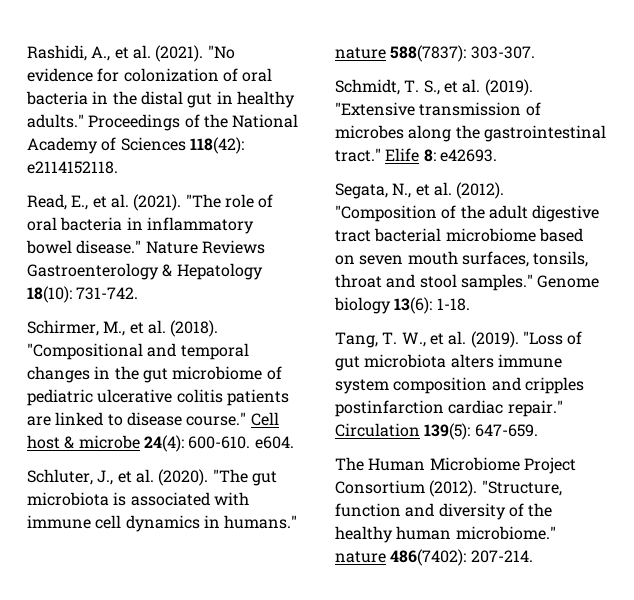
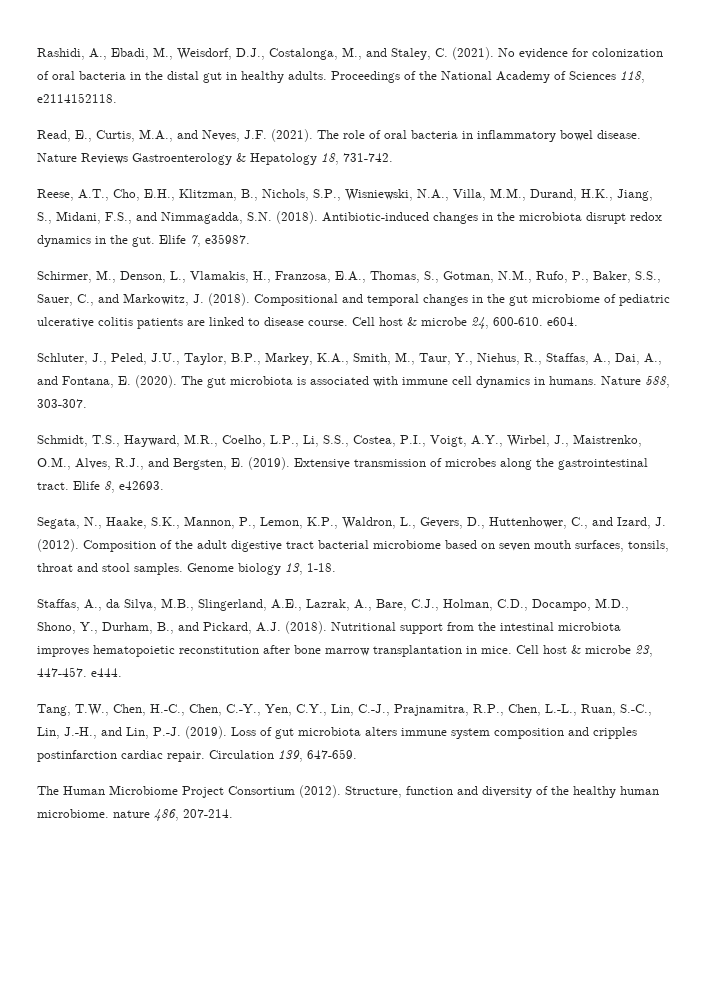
- Rashidi, A., et al. (2021). "No evidence for colonization of oral bacteria in the distal gut in healthy adults."
+ Rashidi, A., Ebadi, M., Weisdorf, D.J., Costalonga, M., and Staley, C. (2021). No evidence for colonization of oral bacteria in the distal gut in healthy adults.
- Proceedings of the National Academy of Sciences 118(42): e2114152118.
+ Proceedings of the National Academy of Sciences 118, e2114152118.
- Read, E., et al. (2021). "The role of oral bacteria in inflammatory bowel disease."
+ Read, E., Curtis, M.A., and Neves, J.F. (2021). The role of oral bacteria in inflammatory bowel disease.
- Nature Reviews Gastroenterology & Hepatology 18(10): 731-742.
+ Nature Reviews Gastroenterology & Hepatology 18, 731-742.
- Schirmer, M., et al. (2018). "Compositional and temporal changes in the gut microbiome of pediatric ulcerative colitis patients are linked to disease course." Cell host & microbe 24(4): 600-610. e604.
+ Reese, A.T., Cho, E.H., Klitzman, B., Nichols, S.P., Wisniewski, N.A., Villa, M.M., Durand, H.K., Jiang, S., Midani, F.S., and Nimmagadda, S.N. (2018). Antibiotic-induced changes in the microbiota disrupt redox dynamics in the gut. Elife 7, e35987.
+ Schirmer, M., Denson, L., Vlamakis, H., Franzosa, E.A., Thomas, S., Gotman, N.M., Rufo, P., Baker, S.S., Sauer, C., and Markowitz, J. (2018). Compositional and temporal changes in the gut microbiome of pediatric ulcerative colitis patients are linked to disease course. Cell host & microbe 24, 600-610. e604.
- Schluter, J., et al. (2020). "The gut microbiota is associated with immune cell dynamics in humans." nature 588(7837): 303-307.
+ Schluter, J., Peled, J.U., Taylor, B.P., Markey, K.A., Smith, M., Taur, Y., Niehus, R., Staffas, A., Dai, A., and Fontana, E. (2020). The gut microbiota is associated with immune cell dynamics in humans. Nature 588, 303-307.
- Schmidt, T. S., et al. (2019). "Extensive transmission of microbes along the gastrointestinal tract." Elife 8: e42693.
+ Schmidt, T.S., Hayward, M.R., Coelho, L.P., Li, S.S., Costea, P.I., Voigt, A.Y., Wirbel, J., Maistrenko, O.M., Alves, R.J., and Bergsten, E. (2019). Extensive transmission of microbes along the gastrointestinal tract. Elife 8, e42693.
- Segata, N., et al. (2012). "Composition of the adult digestive tract bacterial microbiome based on seven mouth surfaces, tonsils, throat and stool samples."
+ Segata, N., Haake, S.K., Mannon, P., Lemon, K.P., Waldron, L., Gevers, D., Huttenhower, C., and Izard, J. (2012). Composition of the adult digestive tract bacterial microbiome based on seven mouth surfaces, tonsils, throat and stool samples.
- Genome biology 13(6): 1-18.
+ Genome biology 13, 1-18.
- Tang, T. W., et al. (2019). "Loss of gut microbiota alters immune system composition and cripples postinfarction cardiac repair." Circulation 139(5): 647-659.
+ Staffas, A., da Silva, M.B., Slingerland, A.E., Lazrak, A., Bare, C.J., Holman, C.D., Docampo, M.D., Shono, Y., Durham, B., and Pickard, A.J. (2018). Nutritional support from the intestinal microbiota improves hematopoietic reconstitution after bone marrow transplantation in mice. Cell host & microbe 23, 447-457. e444.
+ Tang, T.W., Chen, H.-C., Chen, C.-Y., Yen, C.Y., Lin, C.-J., Prajnamitra, R.P., Chen, L.-L., Ruan, S.-C., Lin, J.-H., and Lin, P.-J. (2019). Loss of gut microbiota alters immune system composition and cripples postinfarction cardiac repair. Circulation 139, 647-659.
- "Structure, function and diversity of the healthy human microbiome." nature 486(7402): 207-214.
+ Structure, function and diversity of the healthy human microbiome. nature 486, 207-214.

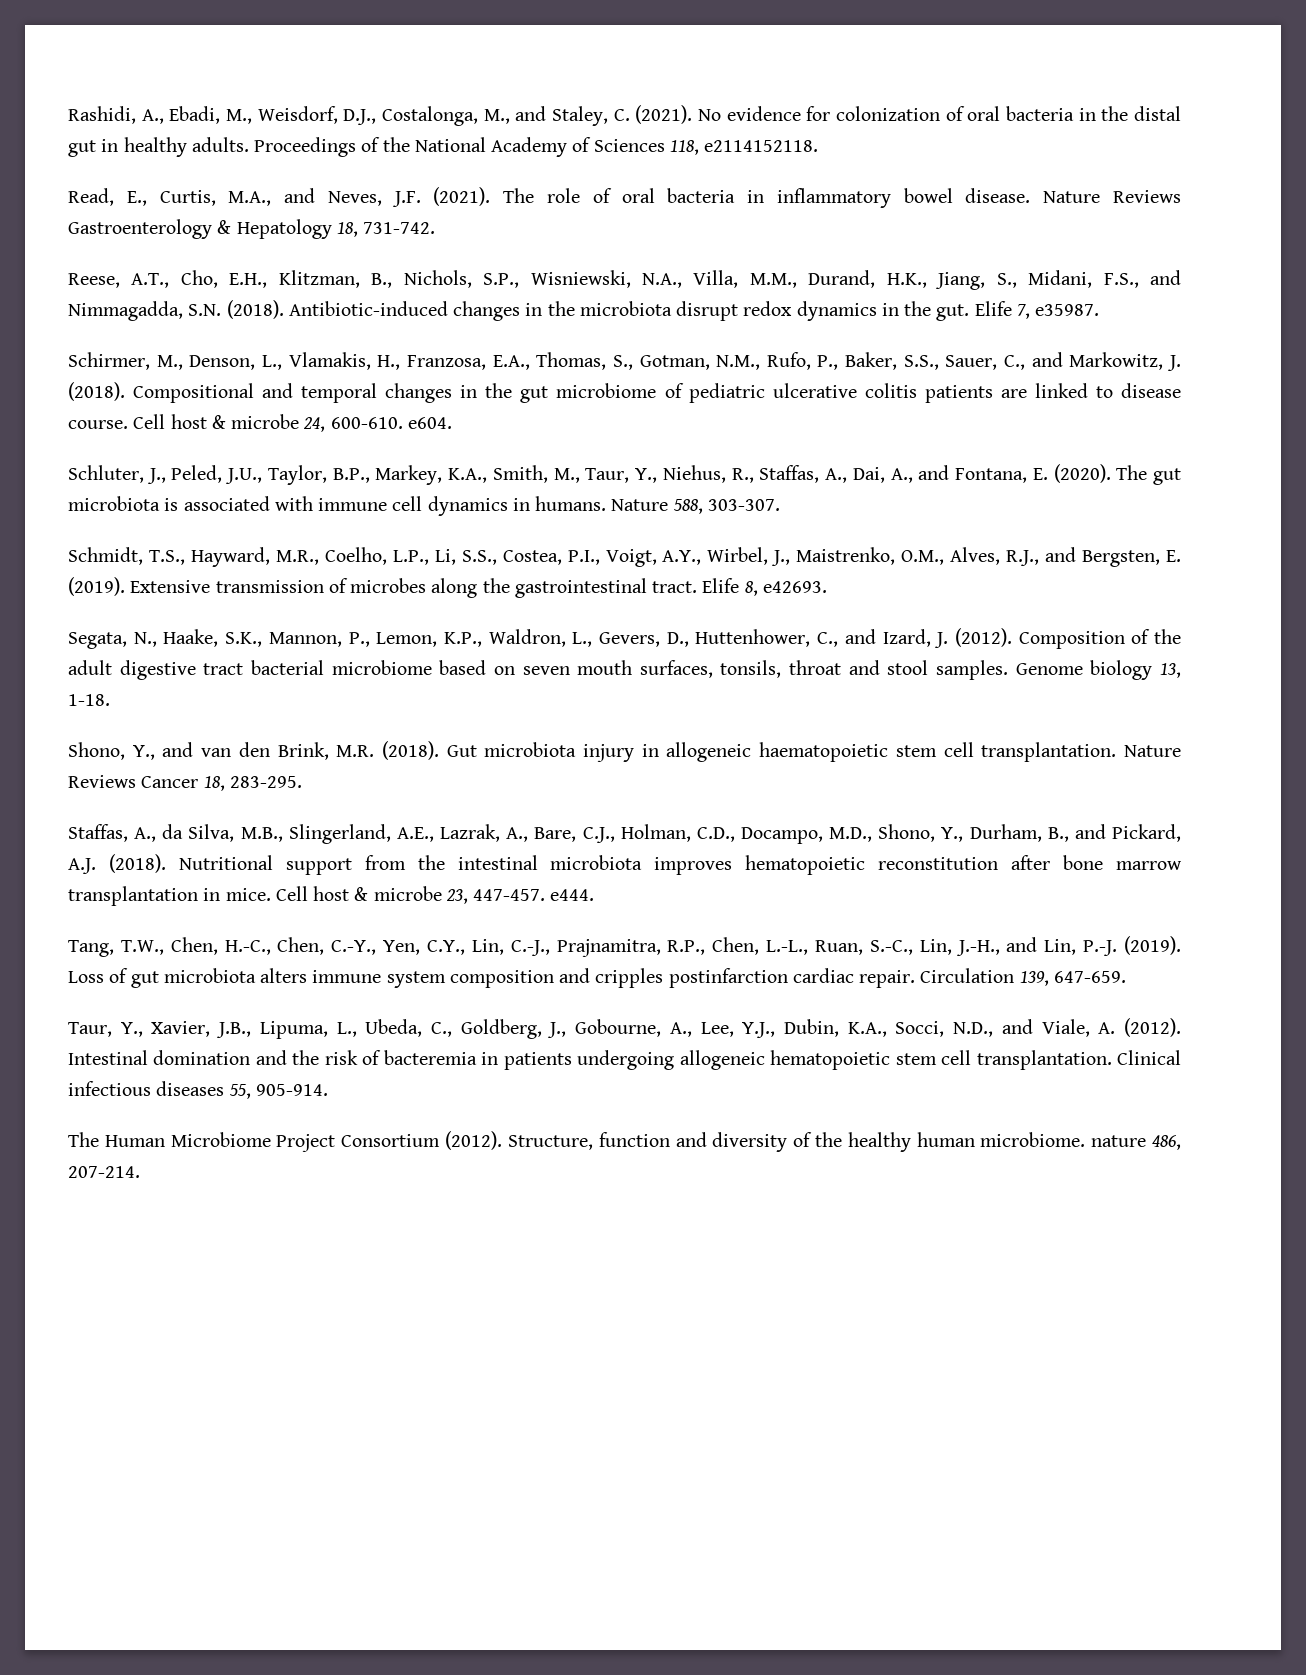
+ Shono, Y., and van den Brink, M.R. (2018). Gut microbiota injury in allogeneic haematopoietic stem cell transplantation. Nature Reviews Cancer 18, 283-295.
+ Taur, Y., Xavier, J.B., Lipuma, L., Ubeda, C., Goldberg, J., Gobourne, A., Lee, Y.J., Dubin, K.A., Socci, N.D., and Viale, A. (2012). Intestinal domination and the risk of bacteremia in patients undergoing allogeneic hematopoietic stem cell transplantation. Clinical infectious diseases 55, 905-914.

